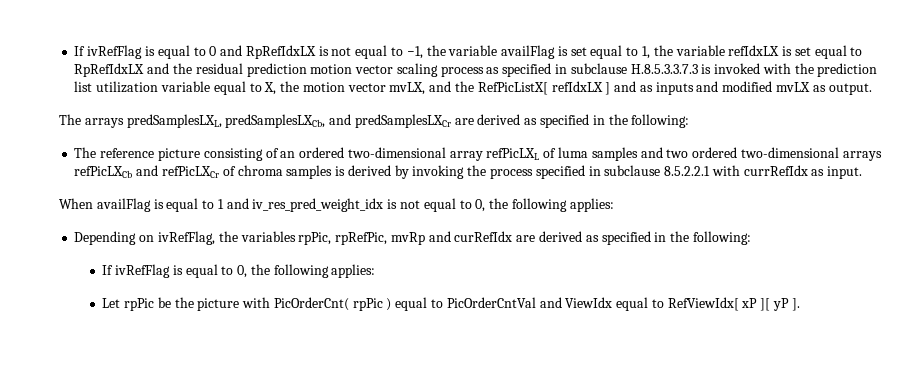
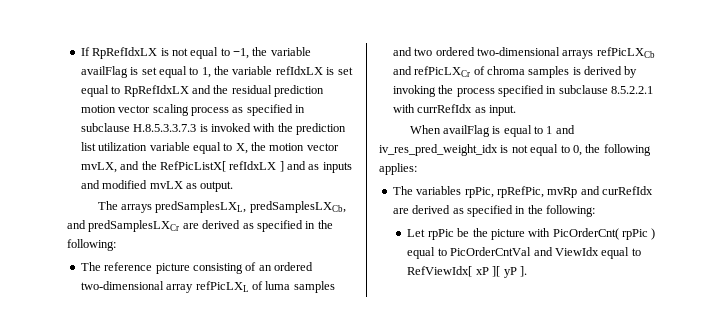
- If ivRefFlag is equal to 0 and RpRefIdxLX is not equal to −1, the variable availFlag is set equal to 1, the variable refIdxLX is set equal to RpRefIdxLX and the residual prediction motion vector scaling process as specified in subclause H.8.5.3.3.7.3 is invoked with the prediction list utilization variable equal to X, the motion vector mvLX, and the RefPicListX[ refIdxLX ] and as inputs and modified mvLX as output.
+ If RpRefIdxLX is not equal to −1, the variable availFlag is set equal to 1, the variable refIdxLX is set equal to RpRefIdxLX and the residual prediction motion vector scaling process as specified in subclause H.8.5.3.3.7.3 is invoked with the prediction list utilization variable equal to X, the motion vector mvLX, and the RefPicListX[ refIdxLX ] and as inputs and modified mvLX as output.
- Depending on ivRefFlag, the variables rpPic, rpRefPic, mvRp and curRefIdx are derived as specified in the following:
+ The variables rpPic, rpRefPic, mvRp and curRefIdx are derived as specified in the following:
- If ivRefFlag is equal to 0, the following applies:

